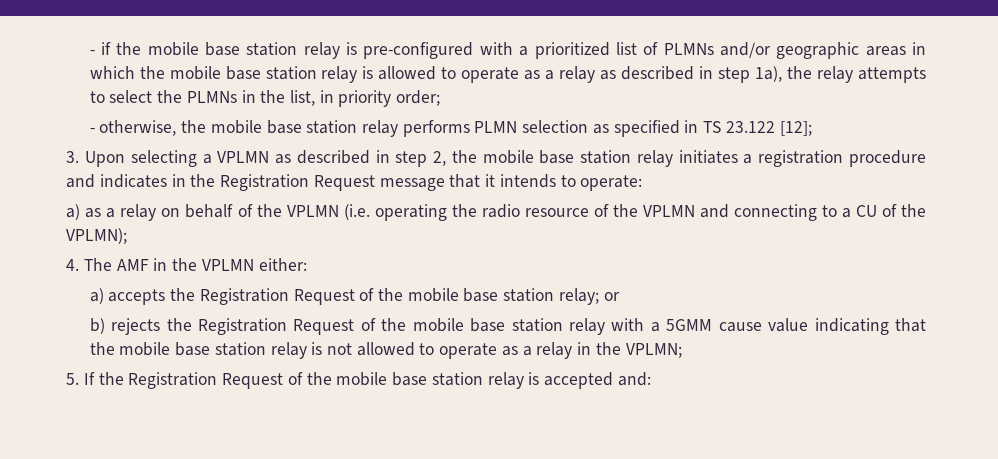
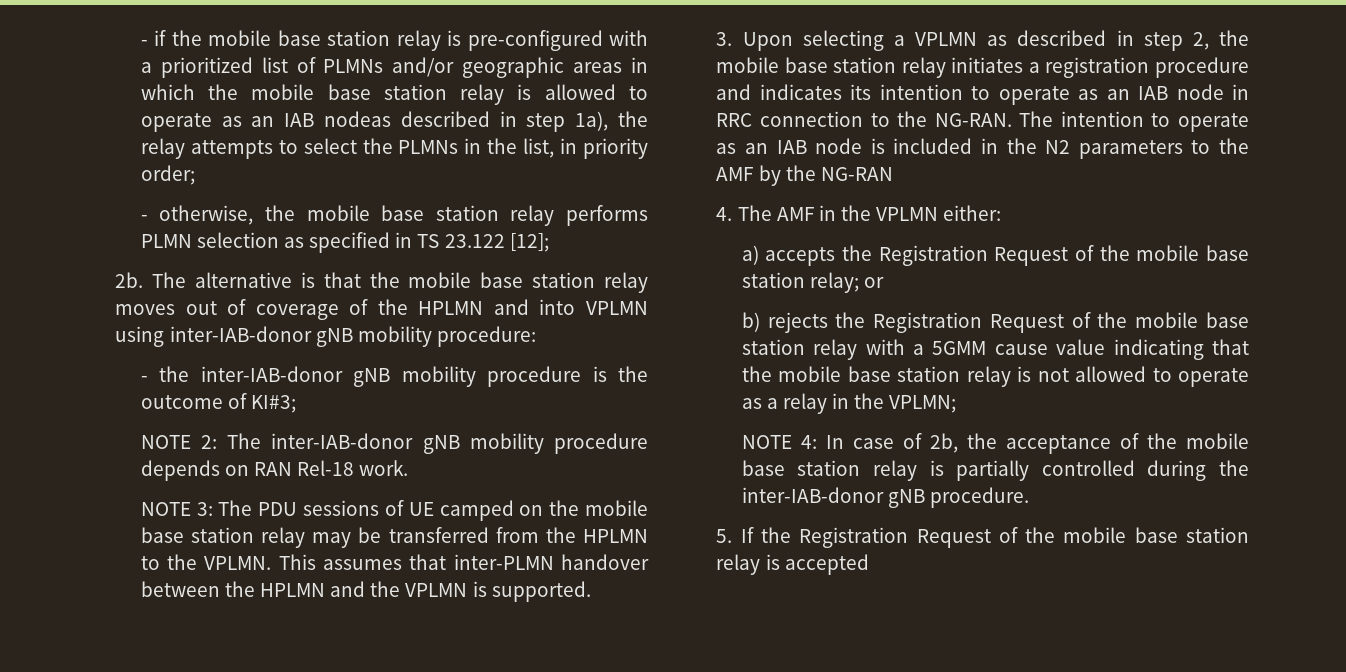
- - if the mobile base station relay is pre-configured with a prioritized list of PLMNs and/or geographic areas in which the mobile base station relay is allowed to operate as a relay as described in step 1a), the relay attempts to select the PLMNs in the list, in priority order;
+ - if the mobile base station relay is pre-configured with a prioritized list of PLMNs and/or geographic areas in which the mobile base station relay is allowed to operate as an IAB nodeas described in step 1a), the relay attempts to select the PLMNs in the list, in priority order;
+ 2b. The alternative is that the mobile base station relay moves out of coverage of the HPLMN and into VPLMN using inter-IAB-donor gNB mobility procedure:
+ - the inter-IAB-donor gNB mobility procedure is the outcome of KI#3;
+ NOTE 2: The inter-IAB-donor gNB mobility procedure depends on RAN Rel-18 work.
+ NOTE 3: The PDU sessions of UE camped on the mobile base station relay may be transferred from the HPLMN to the VPLMN. This assumes that inter-PLMN handover between the HPLMN and the VPLMN is supported.
- 3. Upon selecting a VPLMN as described in step 2, the mobile base station relay initiates a registration procedure and indicates in the Registration Request message that it intends to operate:
- a) as a relay on behalf of the VPLMN (i.e. operating the radio resource of the VPLMN and connecting to a CU of the VPLMN);
+ 3. Upon selecting a VPLMN as described in step 2, the mobile base station relay initiates a registration procedure and indicates its intention to operate as an IAB node in RRC connection to the NG-RAN. The intention to operate as an IAB node is included in the N2 parameters to the AMF by the NG-RAN
+ NOTE 4: In case of 2b, the acceptance of the mobile base station relay is partially controlled during the inter-IAB-donor gNB procedure.
- 5. If the Registration Request of the mobile base station relay is accepted and:
+ 5. If the Registration Request of the mobile base station relay is accepted

